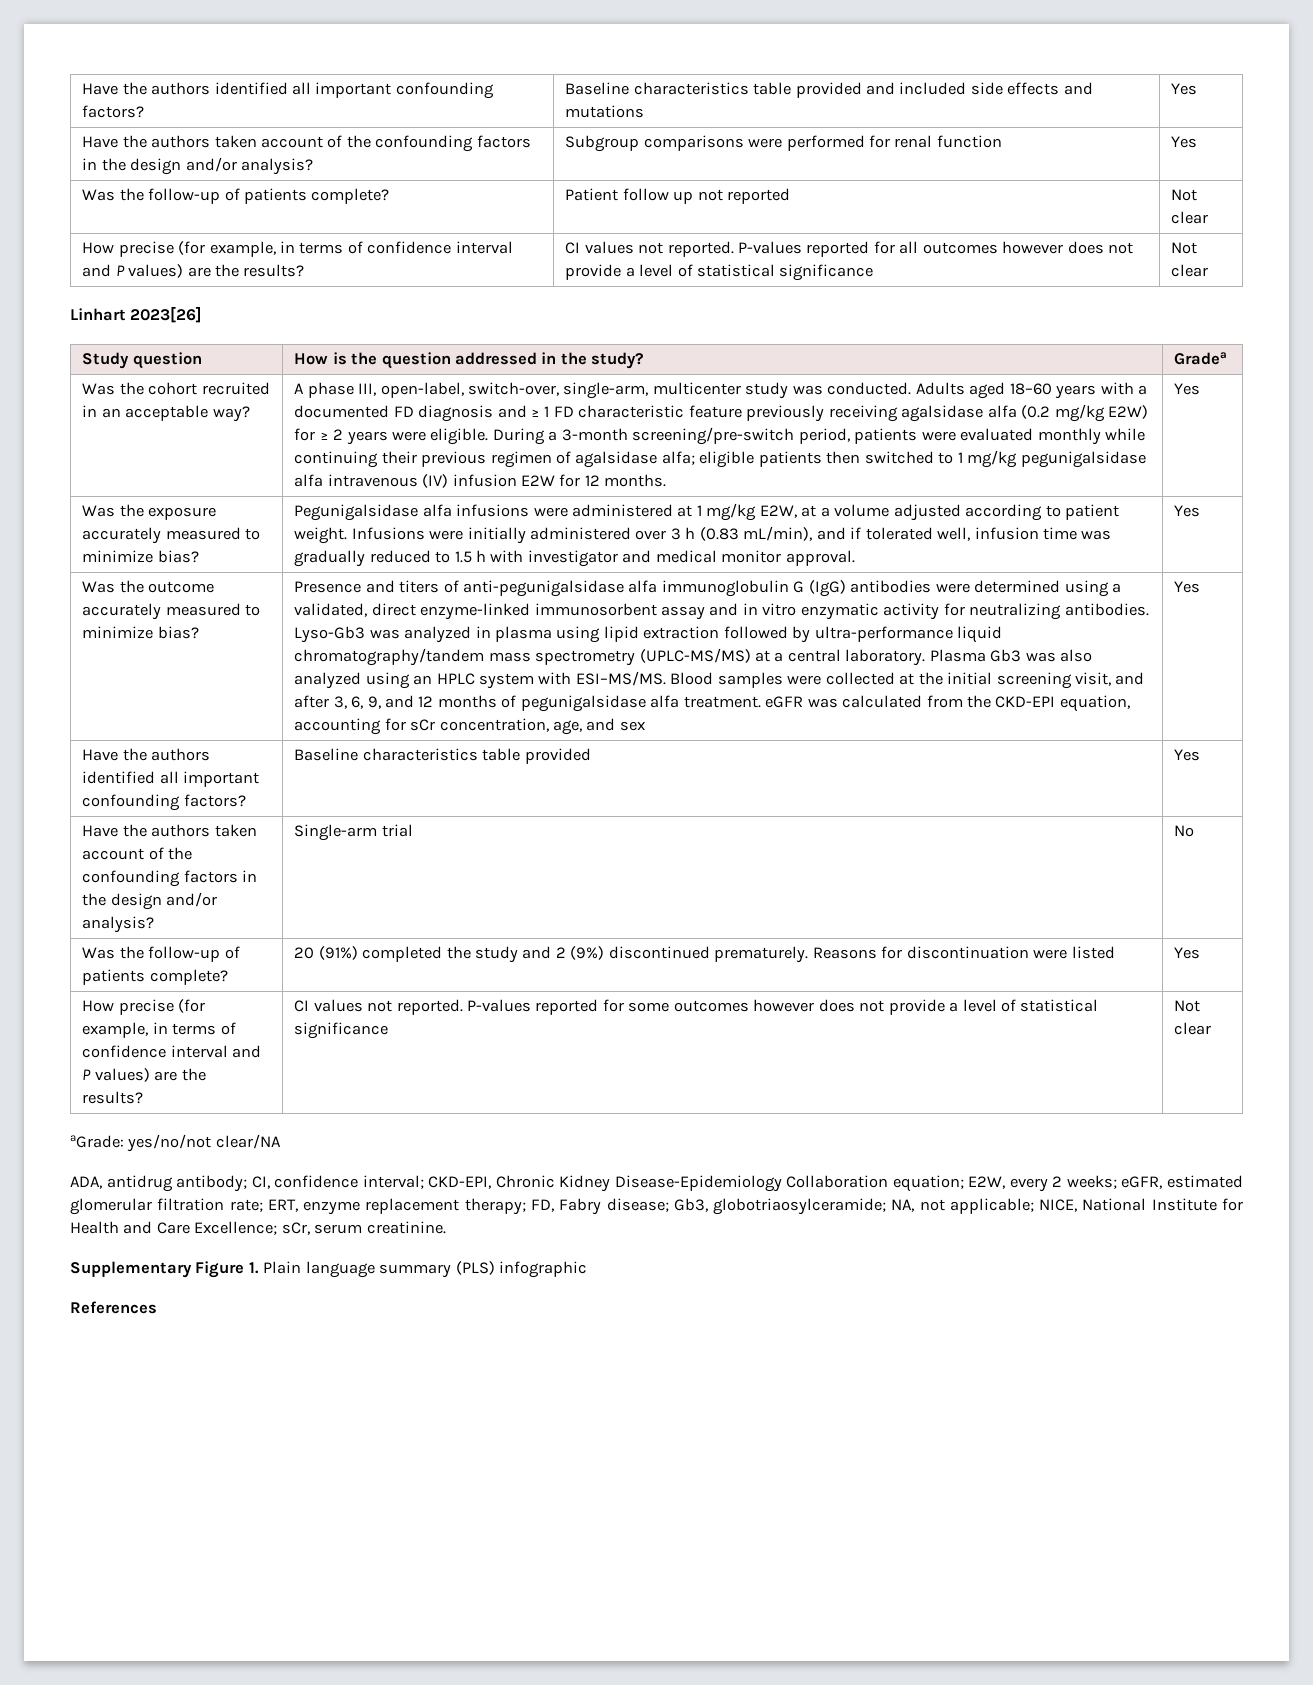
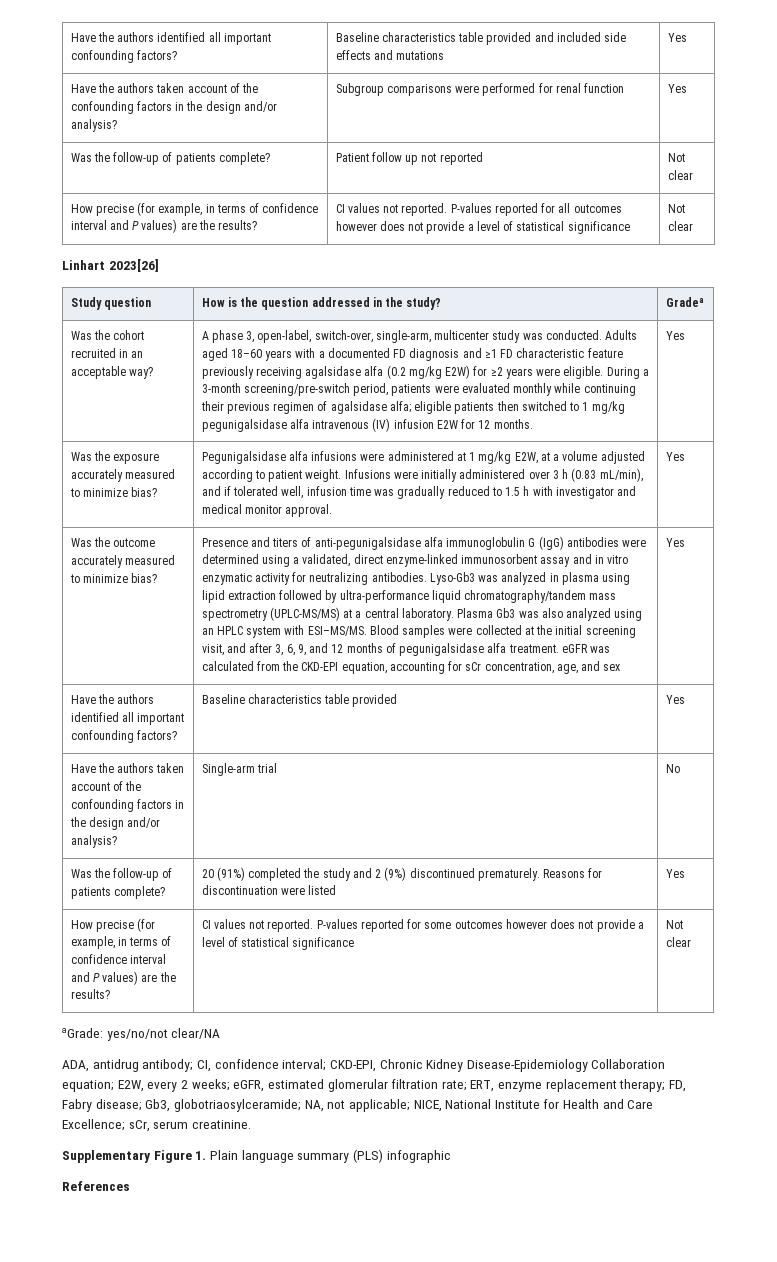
- A phase III, open-label, switch-over, single-arm, multicenter study was conducted.
+ A phase 3, open-label, switch-over, single-arm, multicenter study was conducted.
- Adults aged 18–60 years with a documented FD diagnosis and ≥ 1 FD characteristic feature previously receiving agalsidase alfa (0.2 mg/kg E2W) for ≥ 2 years were eligible.
+ Adults aged 18–60 years with a documented FD diagnosis and ≥1 FD characteristic feature previously receiving agalsidase alfa (0.2 mg/kg E2W) for ≥2 years were eligible.

